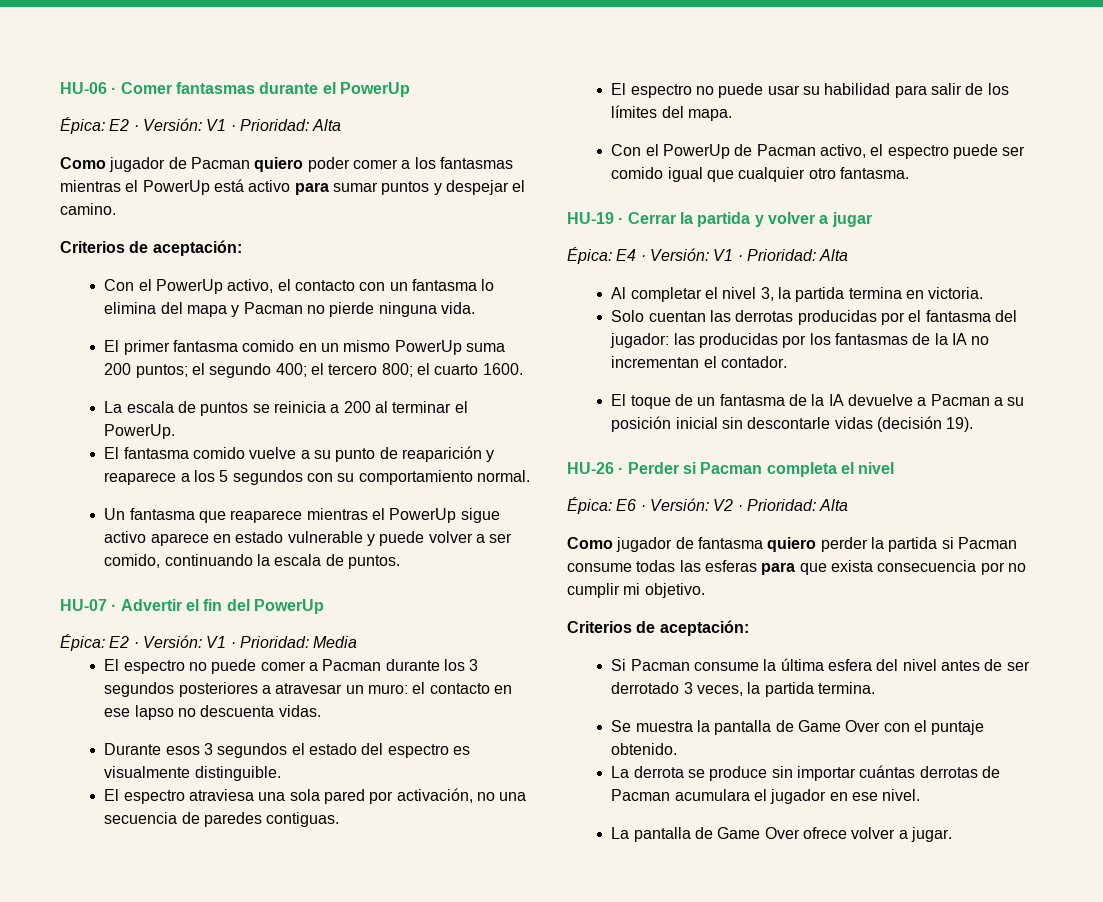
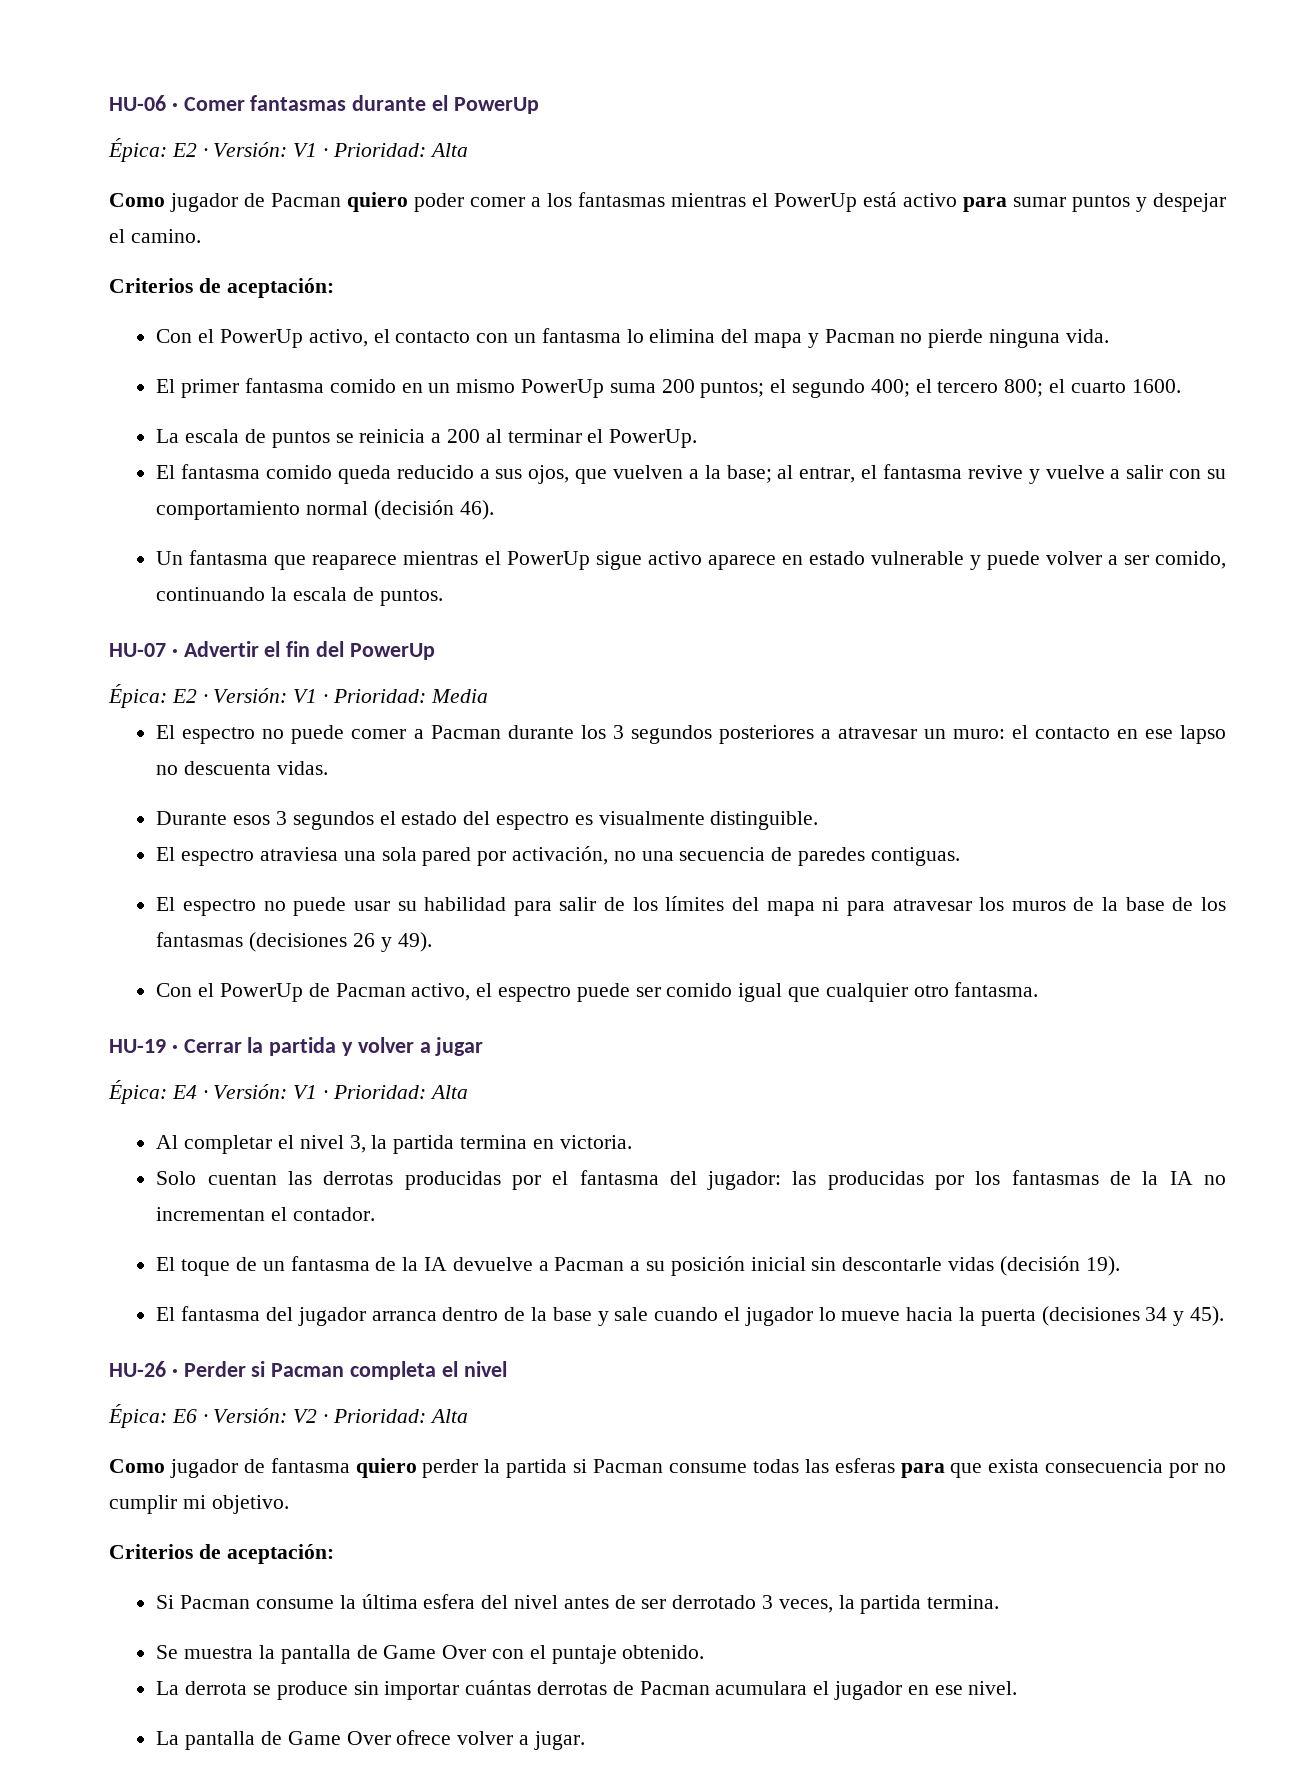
- El fantasma comido vuelve a su punto de reaparición y reaparece a los 5 segundos con su comportamiento normal.
+ El fantasma comido queda reducido a sus ojos, que vuelven a la base; al entrar, el fantasma revive y vuelve a salir con su comportamiento normal (decisión 46).
- El espectro no puede usar su habilidad para salir de los límites del mapa.
+ El espectro no puede usar su habilidad para salir de los límites del mapa ni para atravesar los muros de la base de los fantasmas (decisiones 26 y 49).
+ El fantasma del jugador arranca dentro de la base y sale cuando el jugador lo mueve hacia la puerta (decisiones 34 y 45).

